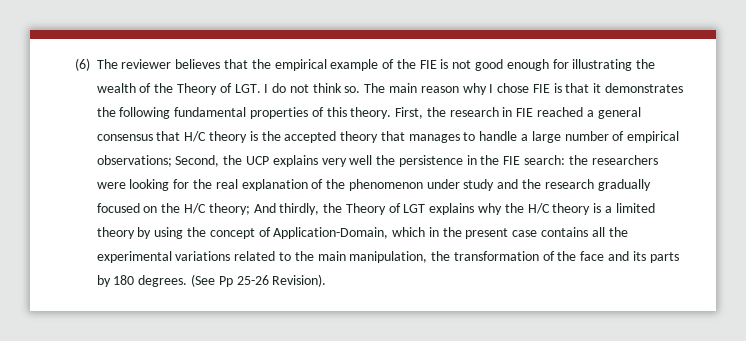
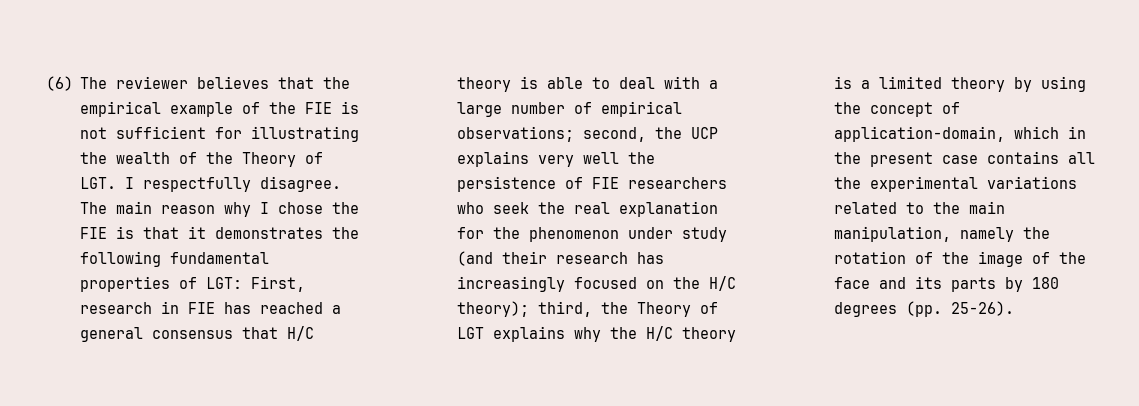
- (6) The reviewer believes that the empirical example of the FIE is not good enough for illustrating the wealth of the Theory of LGT. I do not think so.
+ (6) The reviewer believes that the empirical example of the FIE is not sufficient for illustrating the wealth of the Theory of LGT. I respectfully disagree.
- The main reason why I chose FIE is that it demonstrates the following fundamental properties of this theory. First, the research in FIE reached a general consensus that H/C theory is the accepted theory that manages to handle a large number of empirical observations;
+ The main reason why I chose the FIE is that it demonstrates the following fundamental properties of LGT: First, research in FIE has reached a general consensus that H/C theory is able to deal with a large number of empirical observations;
- Second, the UCP explains very well the persistence in the FIE search: the researchers were looking for the real explanation of the phenomenon under study and the research gradually focused on the H/C theory; And thirdly, the Theory of LGT explains why the H/C theory is a limited theory by using the concept of Application-Domain, which in the present case contains all the experimental variations related to the main manipulation, the transformation of the face and its parts by 180 degrees. (See Pp 25-26 Revision).
+ second, the UCP explains very well the persistence of FIE researchers who seek the real explanation for the phenomenon under study (and their research has increasingly focused on the H/C theory); third, the Theory of LGT explains why the H/C theory is a limited theory by using the concept of application-domain, which in the present case contains all the experimental variations related to the main manipulation, namely the rotation of the image of the face and its parts by 180 degrees (pp. 25-26).

